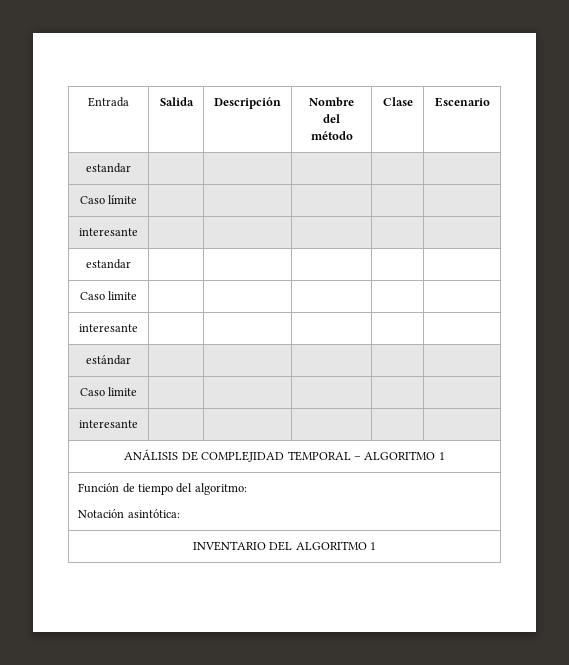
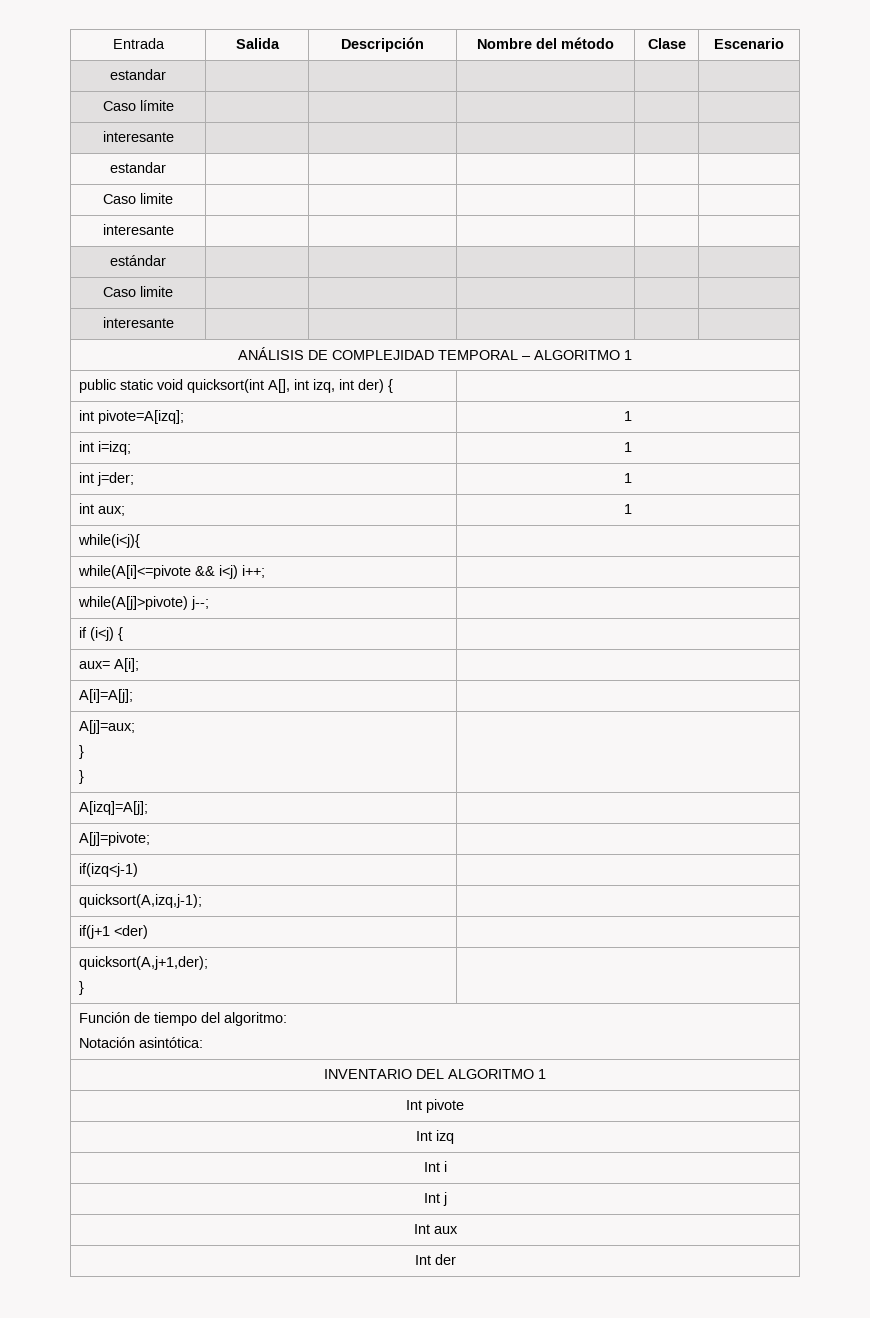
+ public static void quicksort(int A[], int izq, int der) { |
+ int pivote=A[izq]; | 1
+ int i=izq; | 1
+ int j=der; | 1
+ int aux; | 1
+ while(i<j){ |
+ while(A[i]<=pivote && i<j) i++; |
+ while(A[j]>pivote) j--; |
+ if (i<j) { |
+ aux= A[i]; |
+ A[i]=A[j]; |
+ A[j]=aux;
+ }
+ } |
+ A[izq]=A[j]; |
+ A[j]=pivote; |
+ if(izq<j-1) |
+ quicksort(A,izq,j-1); |
+ if(j+1 <der) |
+ quicksort(A,j+1,der);
+ } |
+ Int pivote
+ Int izq
+ Int i
+ Int j
+ Int aux
+ Int der

